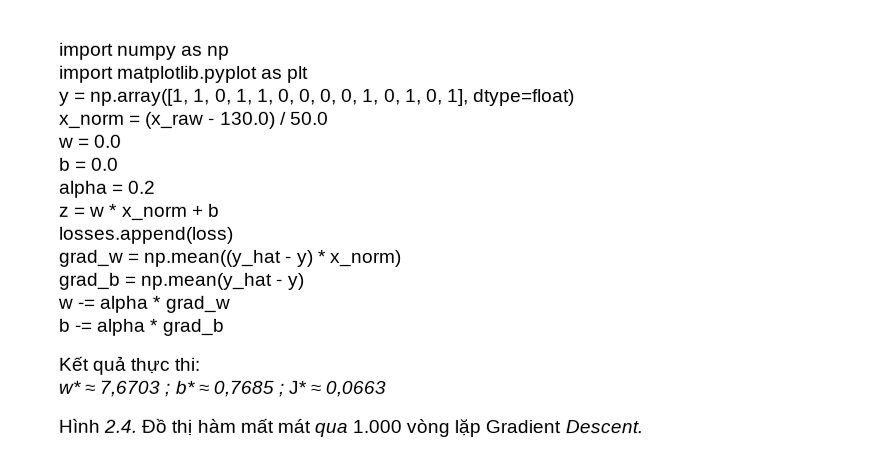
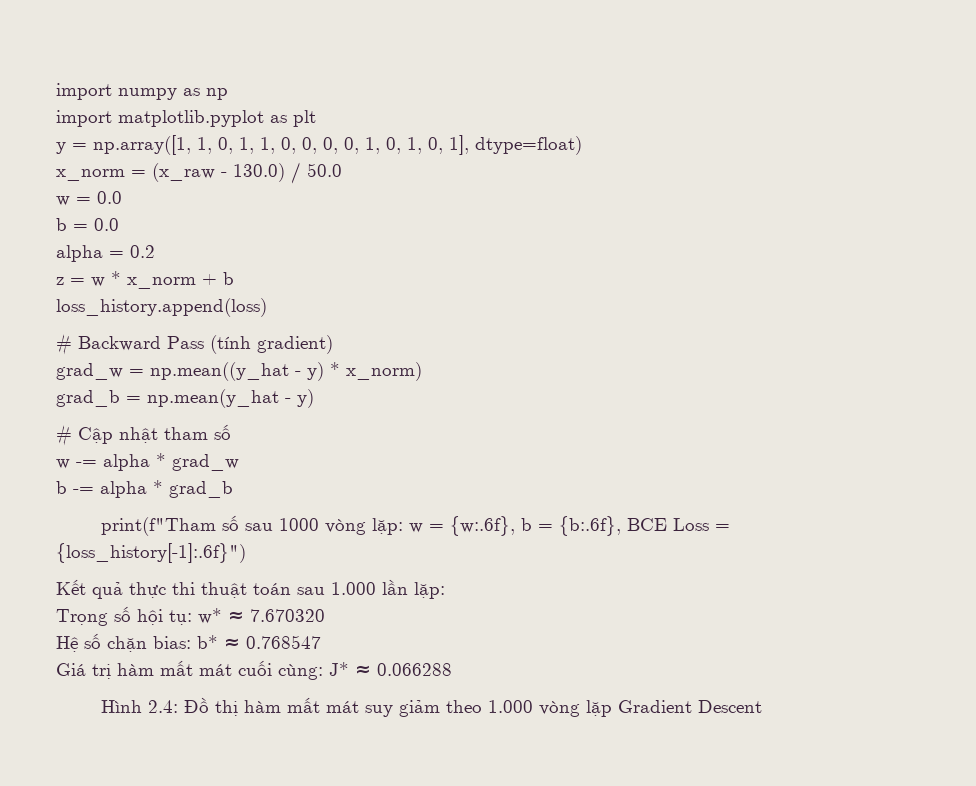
- losses.append(loss)
+ loss_history.append(loss)
+ # Backward Pass (tính gradient)
+ # Cập nhật tham số
- Kết quả thực thi:
- w* ≈ 7,6703 ; b* ≈ 0,7685 ; J* ≈ 0,0663
+ print(f"Tham số sau 1000 vòng lặp: w = {w:.6f}, b = {b:.6f}, BCE Loss = {loss_history[-1]:.6f}")
+ Kết quả thực thi thuật toán sau 1.000 lần lặp:
+ Trọng số hội tụ: w* ≈ 7.670320
+ Hệ số chặn bias: b* ≈ 0.768547
+ Giá trị hàm mất mát cuối cùng: J* ≈ 0.066288
- Hình 2.4. Đồ thị hàm mất mát qua 1.000 vòng lặp Gradient Descent.
+ Hình 2.4: Đồ thị hàm mất mát suy giảm theo 1.000 vòng lặp Gradient Descent

